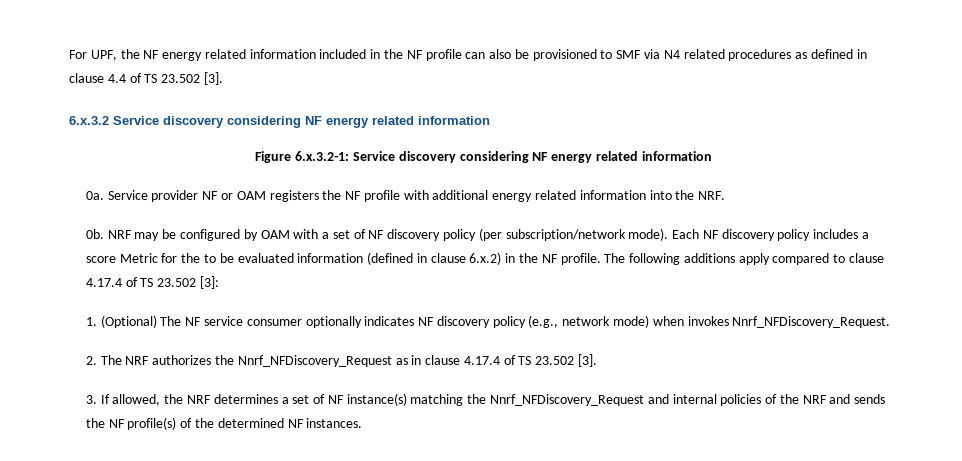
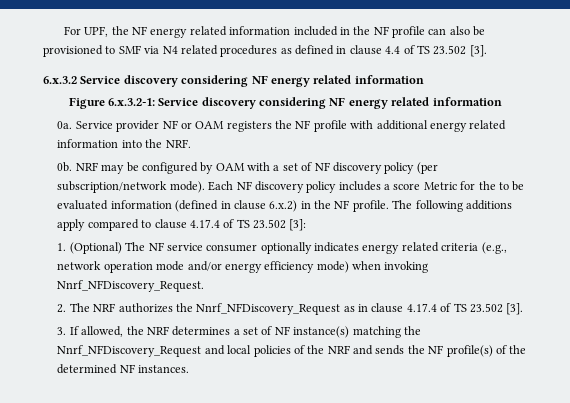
- 1. (Optional) The NF service consumer optionally indicates NF discovery policy (e.g., network mode) when invokes Nnrf_NFDiscovery_Request.
+ 1. (Optional) The NF service consumer optionally indicates energy related criteria (e.g., network operation mode and/or energy efficiency mode) when invoking Nnrf_NFDiscovery_Request.
- 3. If allowed, the NRF determines a set of NF instance(s) matching the Nnrf_NFDiscovery_Request and internal policies of the NRF and sends the NF profile(s) of the determined NF instances.
+ 3. If allowed, the NRF determines a set of NF instance(s) matching the Nnrf_NFDiscovery_Request and local policies of the NRF and sends the NF profile(s) of the determined NF instances.

